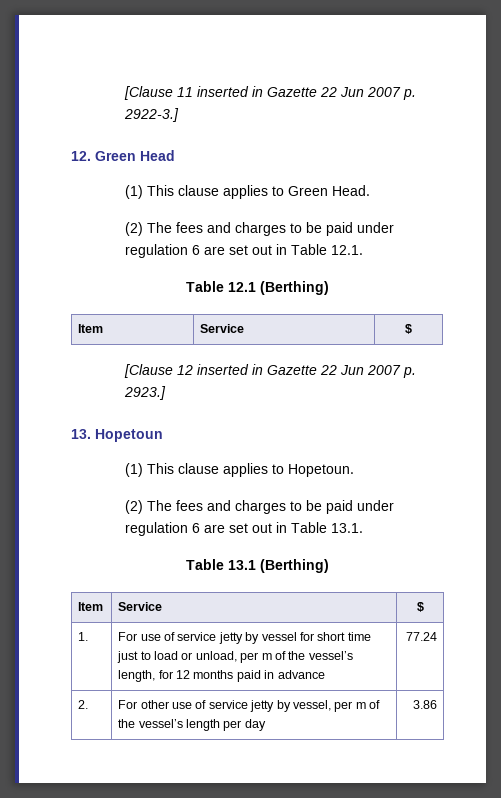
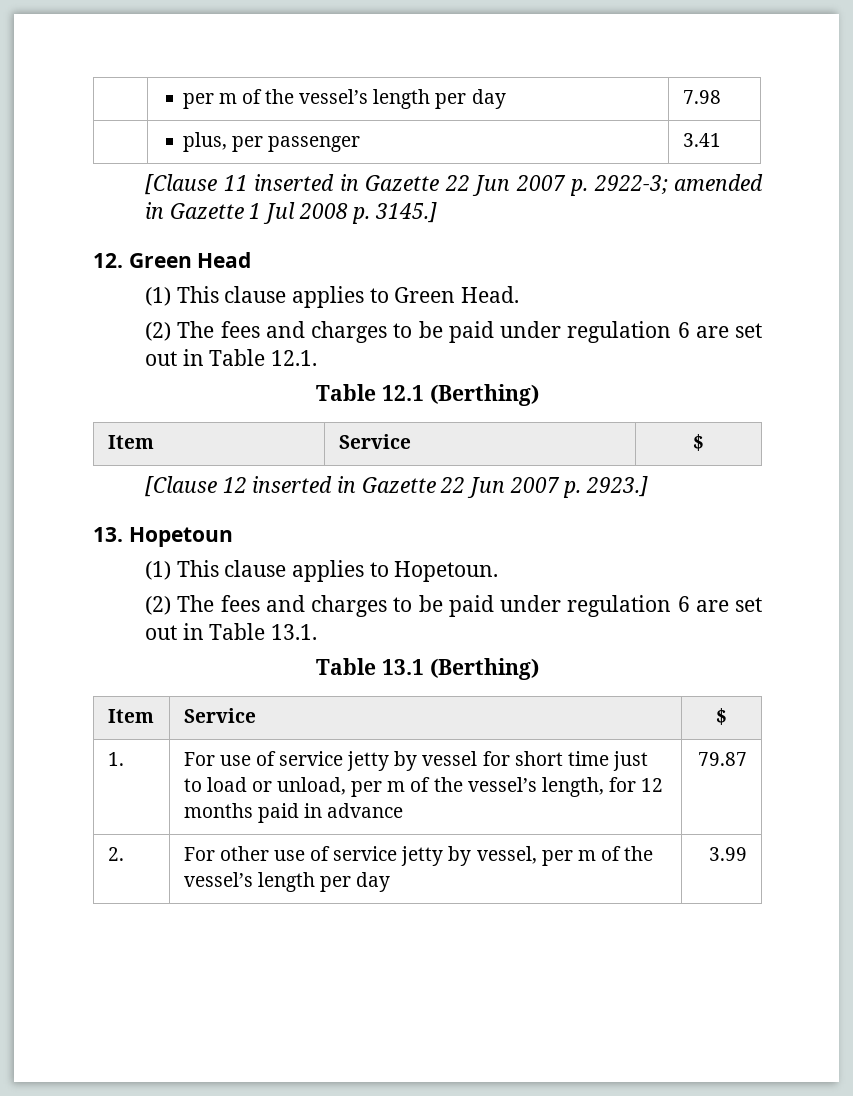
+ | per m of the vessel’s length per day | 7.98
+ | plus, per passenger | 3.41
- [Clause 11 inserted in Gazette 22 Jun 2007 p. 2922-3.]
+ [Clause 11 inserted in Gazette 22 Jun 2007 p. 2922-3; amended in Gazette 1 Jul 2008 p. 3145.]
- 1. | For use of service jetty by vessel for short time just to load or unload, per m of the vessel’s length, for 12 months paid in advance | 77.24
+ 1. | For use of service jetty by vessel for short time just to load or unload, per m of the vessel’s length, for 12 months paid in advance | 79.87
- 2. | For other use of service jetty by vessel, per m of the vessel’s length per day | 3.86
+ 2. | For other use of service jetty by vessel, per m of the vessel’s length per day | 3.99

